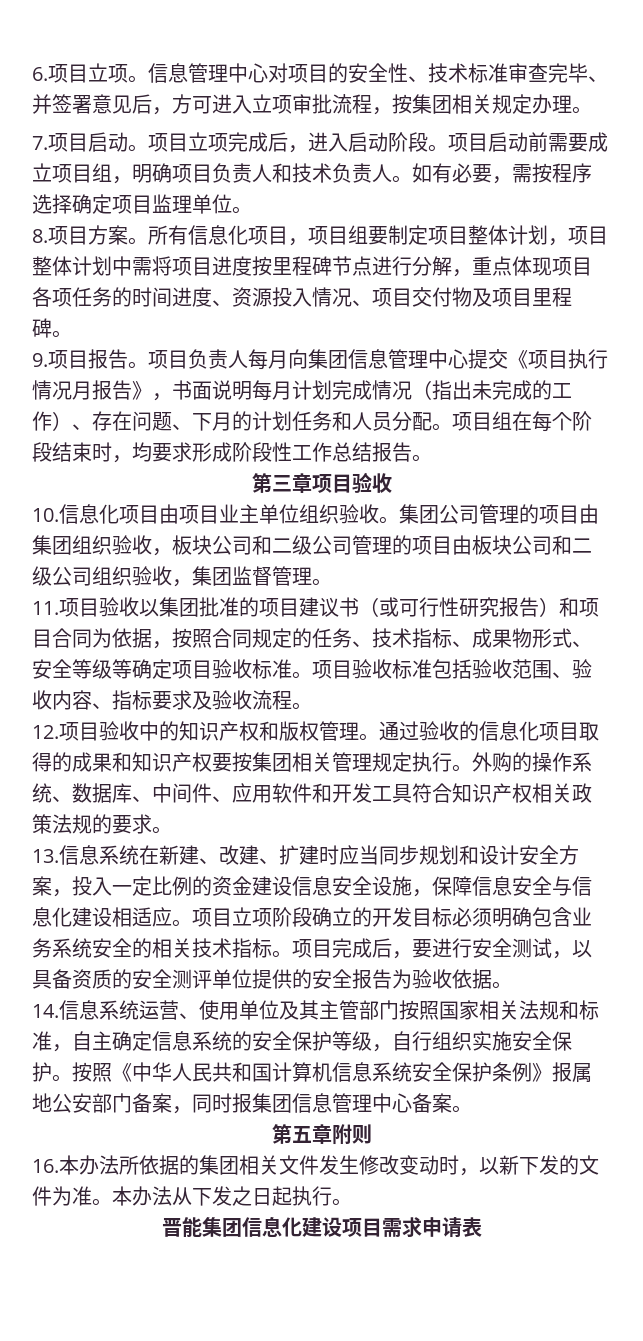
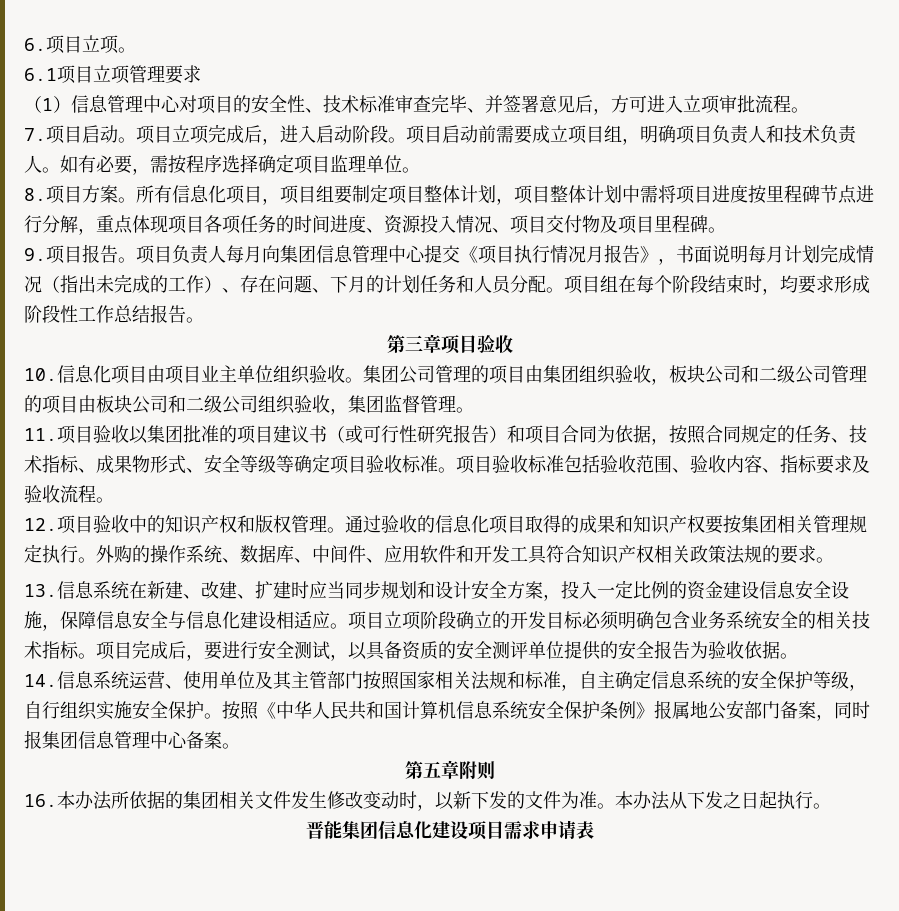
- 6.项目立项。信息管理中心对项目的安全性、技术标准审查完毕、并签署意见后，方可进入立项审批流程，按集团相关规定办理。
+ 6.项目立项。
+ 6.1项目立项管理要求
+ （1）信息管理中心对项目的安全性、技术标准审查完毕、并签署意见后，方可进入立项审批流程。

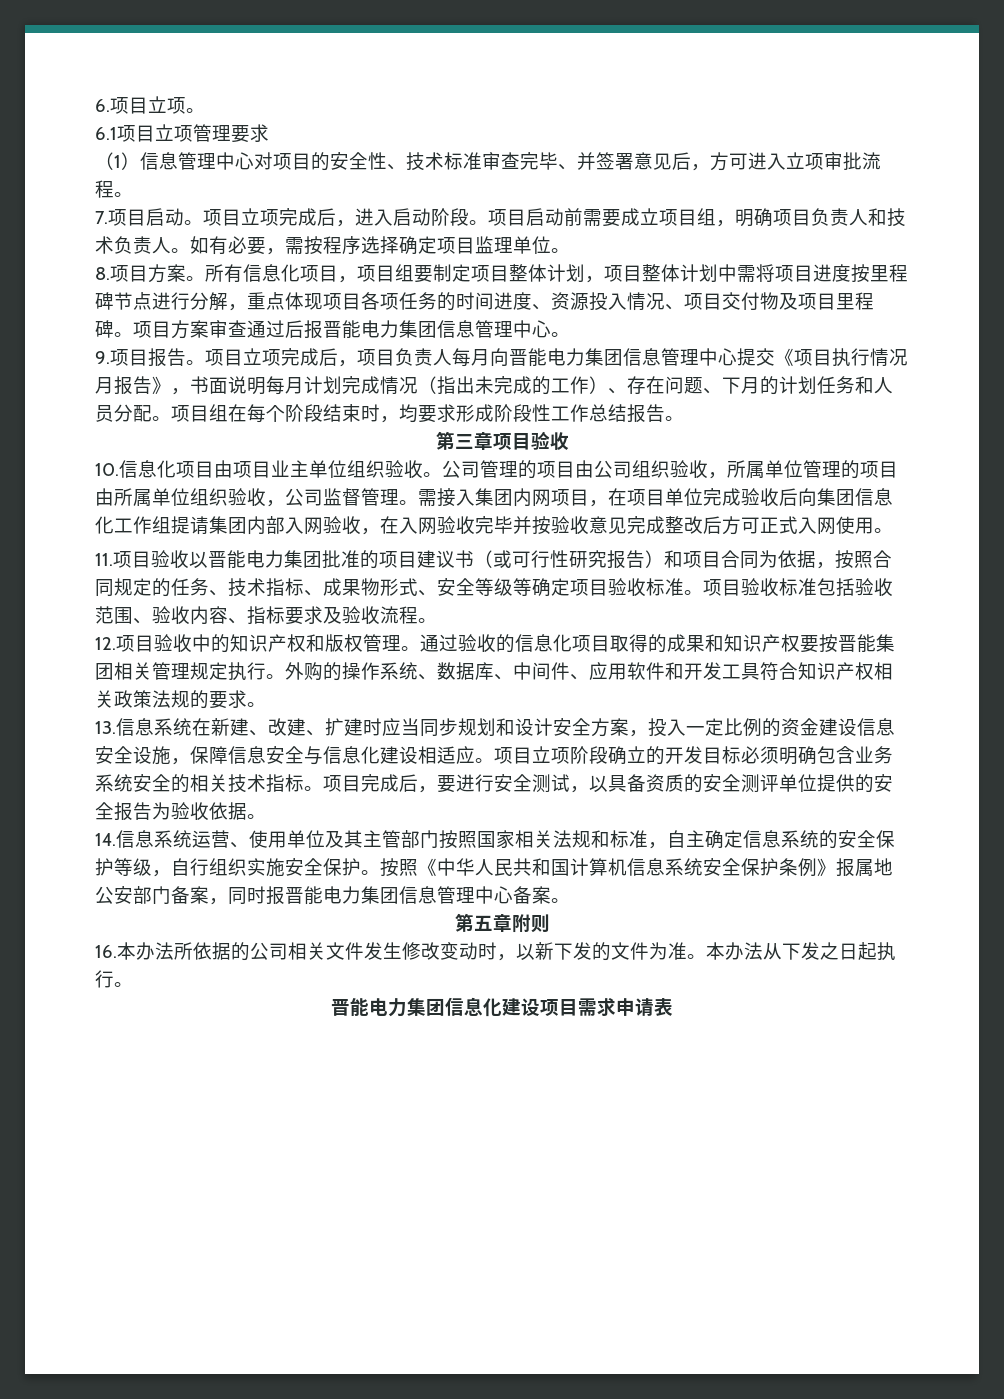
+ 项目方案审查通过后报晋能电力集团信息管理中心。
- 项目负责人每月向集团信息管理中心提交《项目执行情况月报告》，书面说明每月计划完成情况（指出未完成的工作）、存在问题、下月的计划任务和人员分配。
+ 项目立项完成后，项目负责人每月向晋能电力集团信息管理中心提交《项目执行情况月报告》，书面说明每月计划完成情况（指出未完成的工作）、存在问题、下月的计划任务和人员分配。
- 集团公司管理的项目由集团组织验收，板块公司和二级公司管理的项目由板块公司和二级公司组织验收，集团监督管理。
+ 公司管理的项目由公司组织验收，所属单位管理的项目由所属单位组织验收，公司监督管理。需接入集团内网项目，在项目单位完成验收后向集团信息化工作组提请集团内部入网验收，在入网验收完毕并按验收意见完成整改后方可正式入网使用。
- 11.项目验收以集团批准的项目建议书（或可行性研究报告）和项目合同为依据，按照合同规定的任务、技术指标、成果物形式、安全等级等确定项目验收标准。
+ 11.项目验收以晋能电力集团批准的项目建议书（或可行性研究报告）和项目合同为依据，按照合同规定的任务、技术指标、成果物形式、安全等级等确定项目验收标准。
- 通过验收的信息化项目取得的成果和知识产权要按集团相关管理规定执行。
+ 通过验收的信息化项目取得的成果和知识产权要按晋能集团相关管理规定执行。
- 按照《中华人民共和国计算机信息系统安全保护条例》报属地公安部门备案，同时报集团信息管理中心备案。
+ 按照《中华人民共和国计算机信息系统安全保护条例》报属地公安部门备案，同时报晋能电力集团信息管理中心备案。
- 16.本办法所依据的集团相关文件发生修改变动时，以新下发的文件为准。
+ 16.本办法所依据的公司相关文件发生修改变动时，以新下发的文件为准。
- 晋能集团信息化建设项目需求申请表
+ 晋能电力集团信息化建设项目需求申请表

